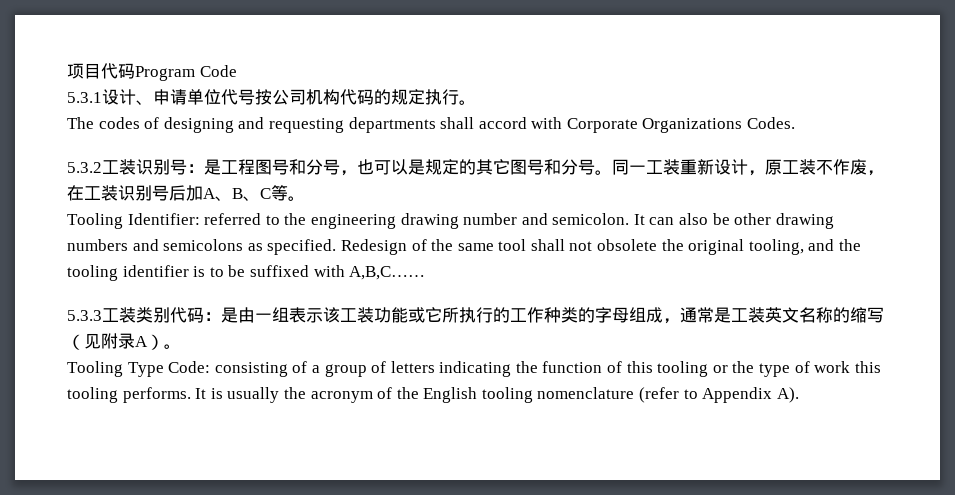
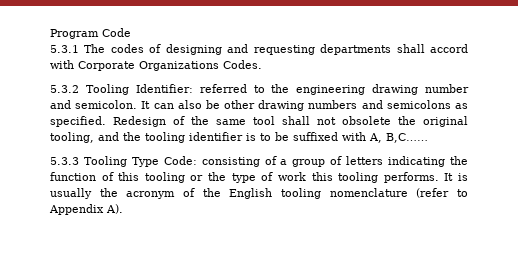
- 项目代码Program Code
+ Program Code
- 5.3.1设计、申请单位代号按公司机构代码的规定执行。
- The codes of designing and requesting departments shall accord with Corporate Organizations Codes.
+ 5.3.1 The codes of designing and requesting departments shall accord with Corporate Organizations Codes.
- 5.3.2工装识别号：是工程图号和分号，也可以是规定的其它图号和分号。同一工装重新设计，原工装不作废，在工装识别号后加A、B、C等。
- Tooling Identifier: referred to the engineering drawing number and semicolon.
+ 5.3.2 Tooling Identifier: referred to the engineering drawing number and semicolon.
- Redesign of the same tool shall not obsolete the original tooling, and the tooling identifier is to be suffixed with A,B,C……
+ Redesign of the same tool shall not obsolete the original tooling, and the tooling identifier is to be suffixed with A, B,C……
- 5.3.3工装类别代码：是由一组表示该工装功能或它所执行的工作种类的字母组成，通常是工装英文名称的缩写（见附录A）。
- Tooling Type Code: consisting of a group of letters indicating the function of this tooling or the type of work this tooling performs.
+ 5.3.3 Tooling Type Code: consisting of a group of letters indicating the function of this tooling or the type of work this tooling performs.

